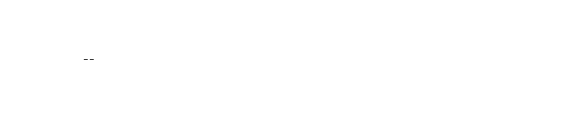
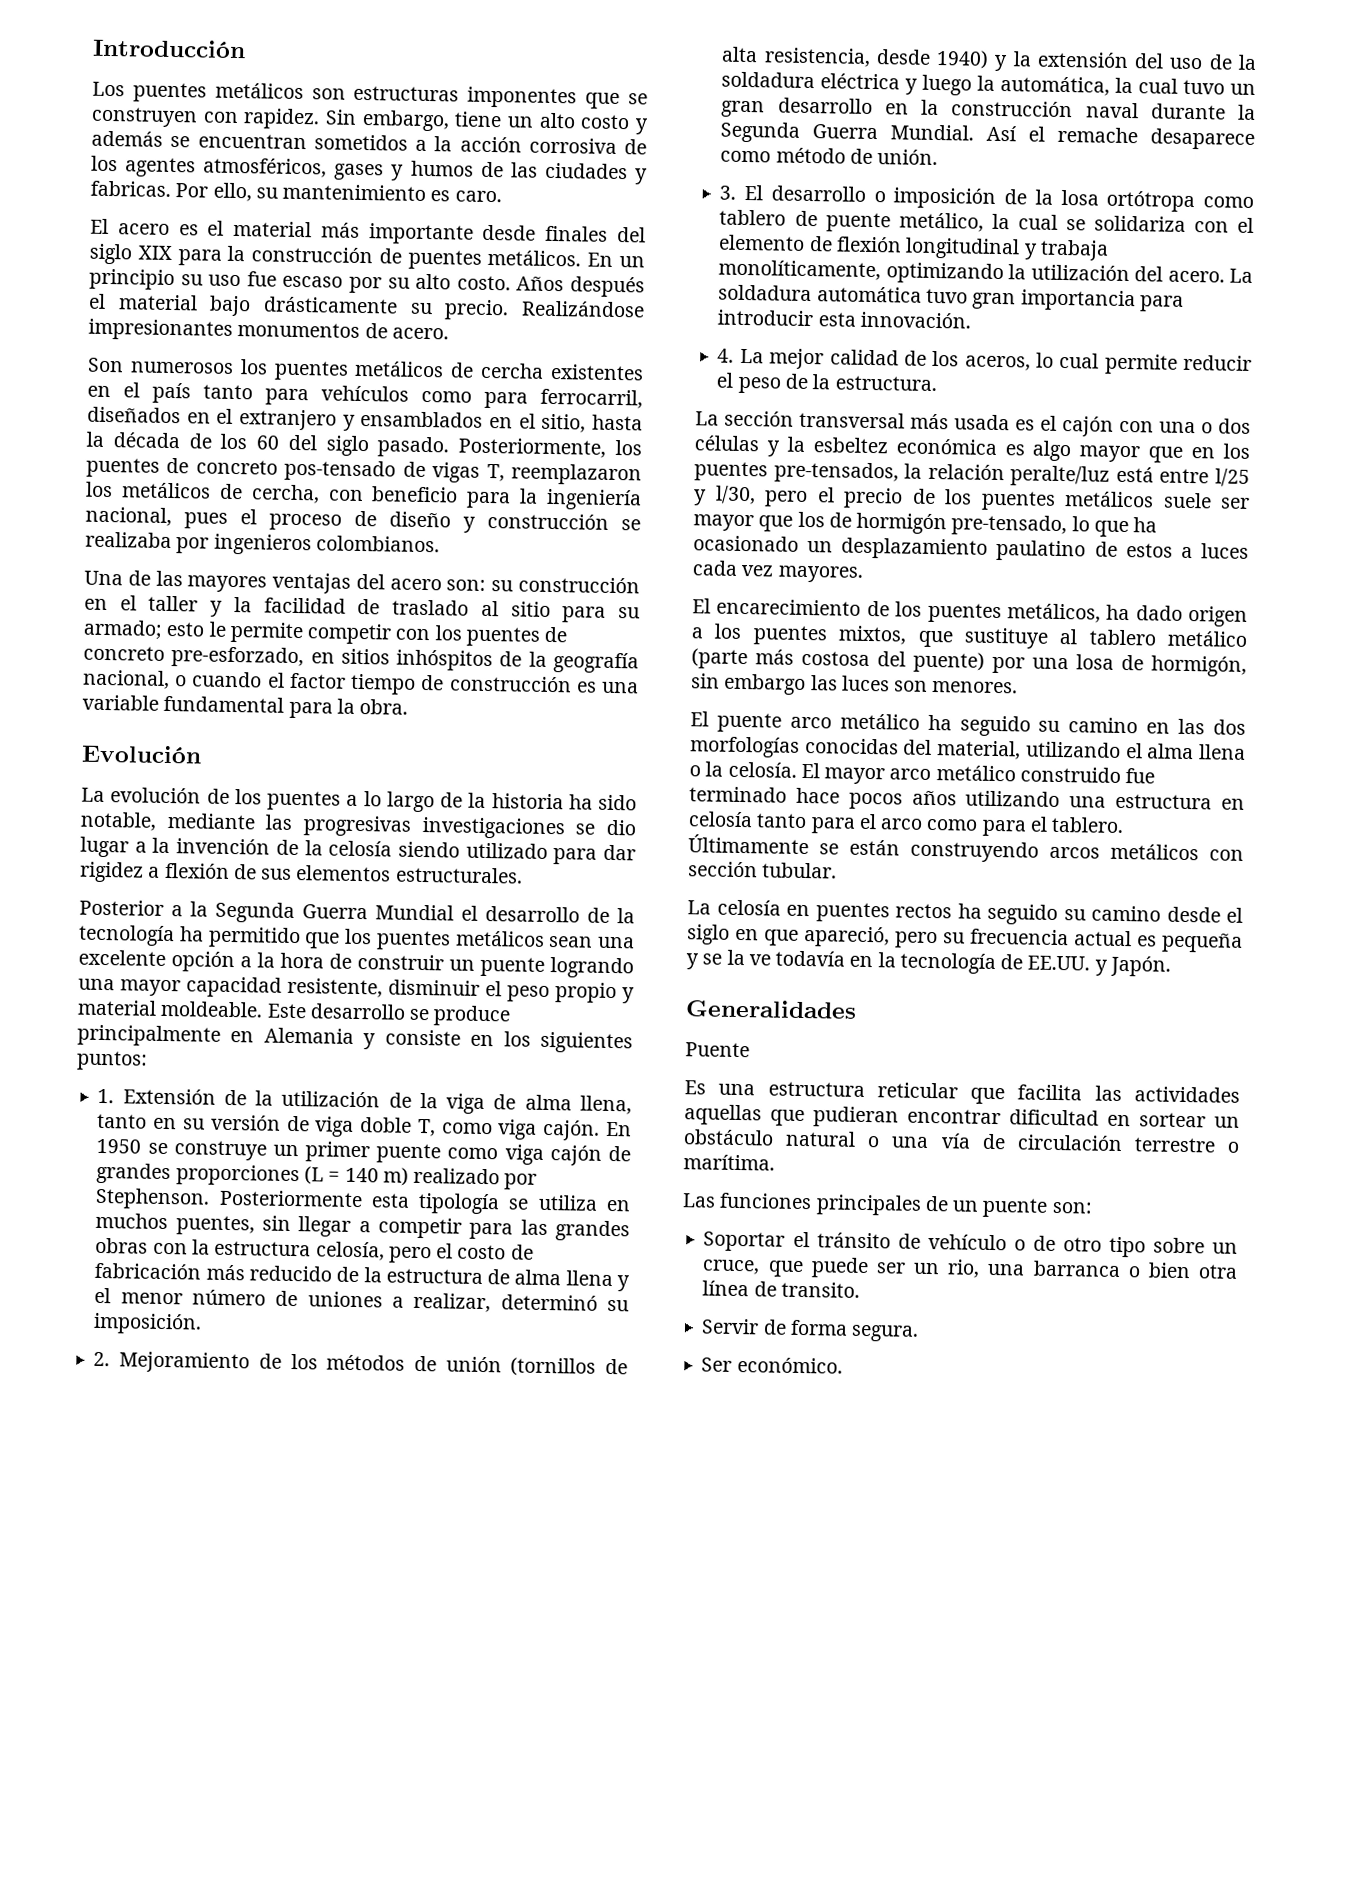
- --
+ Introducción
+ Los puentes metálicos son estructuras imponentes que se construyen con rapidez. Sin embargo, tiene un alto costo y además se encuentran sometidos a la acción corrosiva de los agentes atmosféricos, gases y humos de las ciudades y fabricas. Por ello, su mantenimiento es caro.
+ El acero es el material más importante desde finales del siglo XIX para la construcción de puentes metálicos. En un principio su uso fue escaso por su alto costo. Años después el material bajo drásticamente su precio. Realizándose impresionantes monumentos de acero.
+ Son numerosos los puentes metálicos de cercha existentes en el país tanto para vehículos como para ferrocarril, diseñados en el extranjero y ensamblados en el sitio, hasta la década de los 60 del siglo pasado. Posteriormente, los puentes de concreto pos-tensado de vigas T, reemplazaron los metálicos de cercha, con beneficio para la ingeniería nacional, pues el proceso de diseño y construcción se realizaba por ingenieros colombianos.
+ Una de las mayores ventajas del acero son: su construcción en el taller y la facilidad de traslado al sitio para su armado; esto le permite competir con los puentes de concreto pre-esforzado, en sitios inhóspitos de la geografía nacional, o cuando el factor tiempo de construcción es una variable fundamental para la obra.
+ Evolución
+ La evolución de los puentes a lo largo de la historia ha sido notable, mediante las progresivas investigaciones se dio lugar a la invención de la celosía siendo utilizado para dar rigidez a flexión de sus elementos estructurales.
+ Posterior a la Segunda Guerra Mundial el desarrollo de la tecnología ha permitido que los puentes metálicos sean una excelente opción a la hora de construir un puente logrando una mayor capacidad resistente, disminuir el peso propio y material moldeable. Este desarrollo se produce principalmente en Alemania y consiste en los siguientes puntos:
+ 1. Extensión de la utilización de la viga de alma llena, tanto en su versión de viga doble T, como viga cajón. En 1950 se construye un primer puente como viga cajón de grandes proporciones (L = 140 m) realizado por Stephenson. Posteriormente esta tipología se utiliza en muchos puentes, sin llegar a competir para las grandes obras con la estructura celosía, pero el costo de fabricación más reducido de la estructura de alma llena y el menor número de uniones a realizar, determinó su imposición.
+ 2. Mejoramiento de los métodos de unión (tornillos de alta resistencia, desde 1940) y la extensión del uso de la soldadura eléctrica y luego la automática, la cual tuvo un gran desarrollo en la construcción naval durante la Segunda Guerra Mundial. Así el remache desaparece como método de unión.
+ 3. El desarrollo o imposición de la losa ortótropa como tablero de puente metálico, la cual se solidariza con el elemento de flexión longitudinal y trabaja monolíticamente, optimizando la utilización del acero. La soldadura automática tuvo gran importancia para introducir esta innovación.
+ 4. La mejor calidad de los aceros, lo cual permite reducir el peso de la estructura.
+ La sección transversal más usada es el cajón con una o dos células y la esbeltez económica es algo mayor que en los puentes pre-tensados, la relación peralte/luz está entre l/25 y l/30, pero el precio de los puentes metálicos suele ser mayor que los de hormigón pre-tensado, lo que ha ocasionado un desplazamiento paulatino de estos a luces cada vez mayores.
+ El encarecimiento de los puentes metálicos, ha dado origen a los puentes mixtos, que sustituye al tablero metálico (parte más costosa del puente) por una losa de hormigón, sin embargo las luces son menores.
+ El puente arco metálico ha seguido su camino en las dos morfologías conocidas del material, utilizando el alma llena o la celosía. El mayor arco metálico construido fue terminado hace pocos años utilizando una estructura en celosía tanto para el arco como para el tablero. Últimamente se están construyendo arcos metálicos con sección tubular.
+ La celosía en puentes rectos ha seguido su camino desde el siglo en que apareció, pero su frecuencia actual es pequeña y se la ve todavía en la tecnología de EE.UU. y Japón.
+ Generalidades
+ Puente
+ Es una estructura reticular que facilita las actividades aquellas que pudieran encontrar dificultad en sortear un obstáculo natural o una vía de circulación terrestre o marítima.
+ Las funciones principales de un puente son:
+ Soportar el tránsito de vehículo o de otro tipo sobre un cruce, que puede ser un rio, una barranca o bien otra línea de transito.
+ Servir de forma segura.
+ Ser económico.

